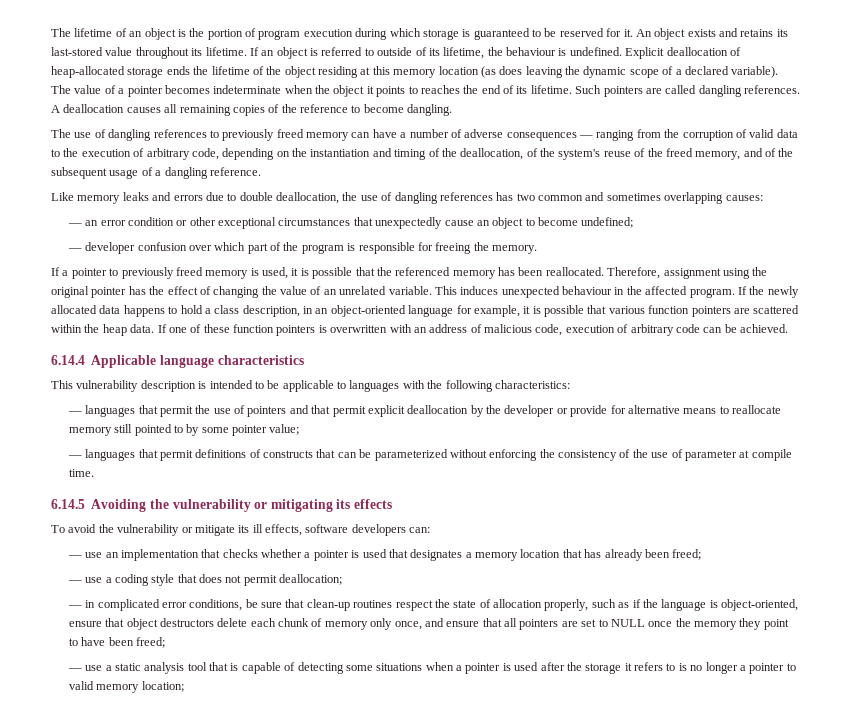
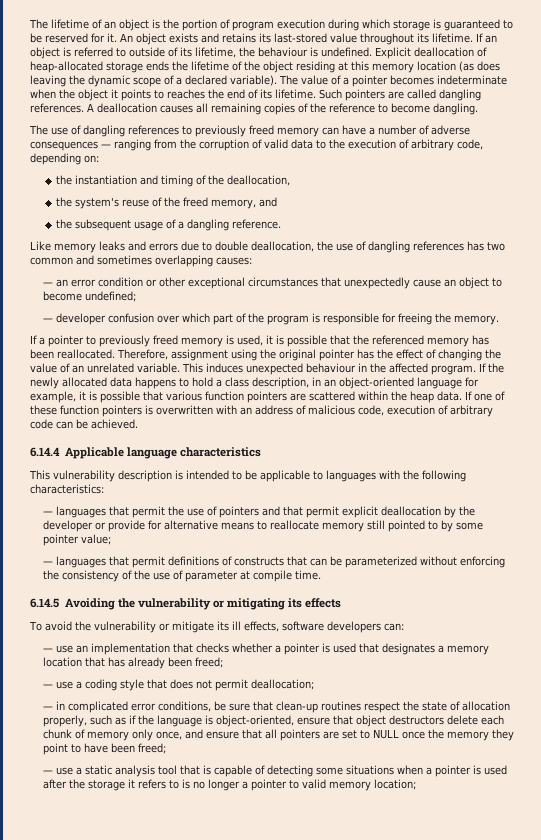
- The use of dangling references to previously freed memory can have a number of adverse consequences — ranging from the corruption of valid data to the execution of arbitrary code, depending on the instantiation and timing of the deallocation, of the system's reuse of the freed memory, and of the subsequent usage of a dangling reference.
+ The use of dangling references to previously freed memory can have a number of adverse consequences — ranging from the corruption of valid data to the execution of arbitrary code, depending on:
+ the instantiation and timing of the deallocation,
+ the system's reuse of the freed memory, and
+ the subsequent usage of a dangling reference.

